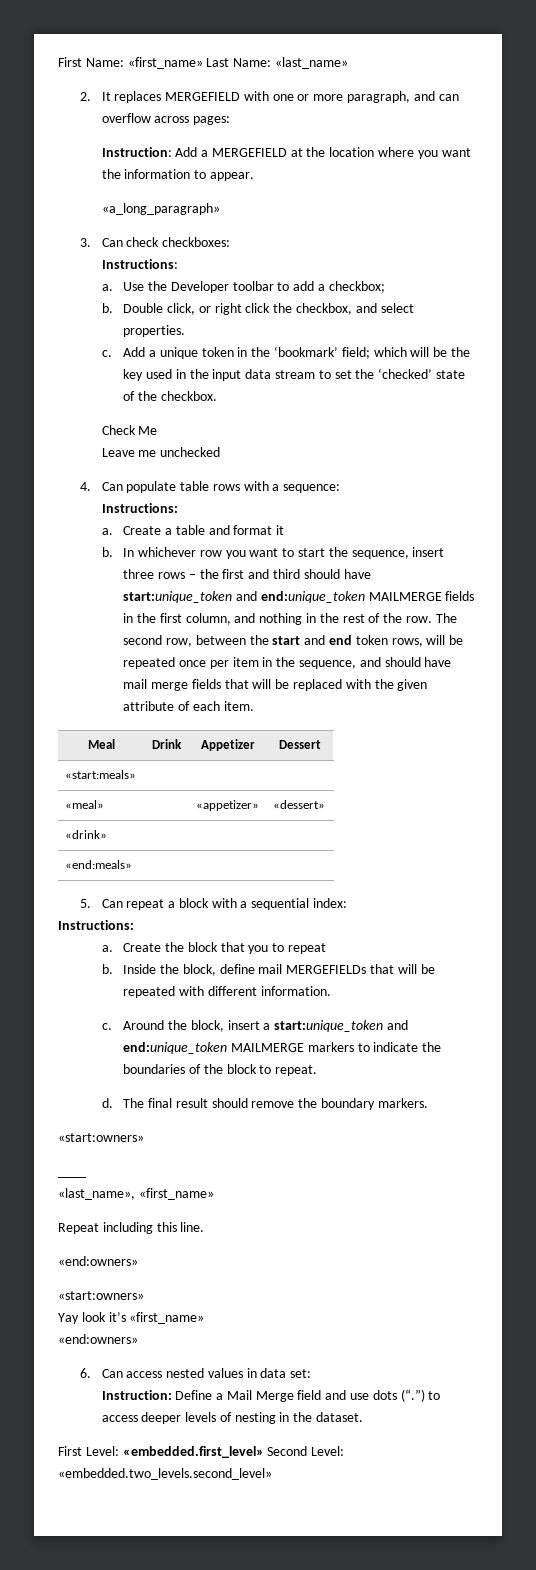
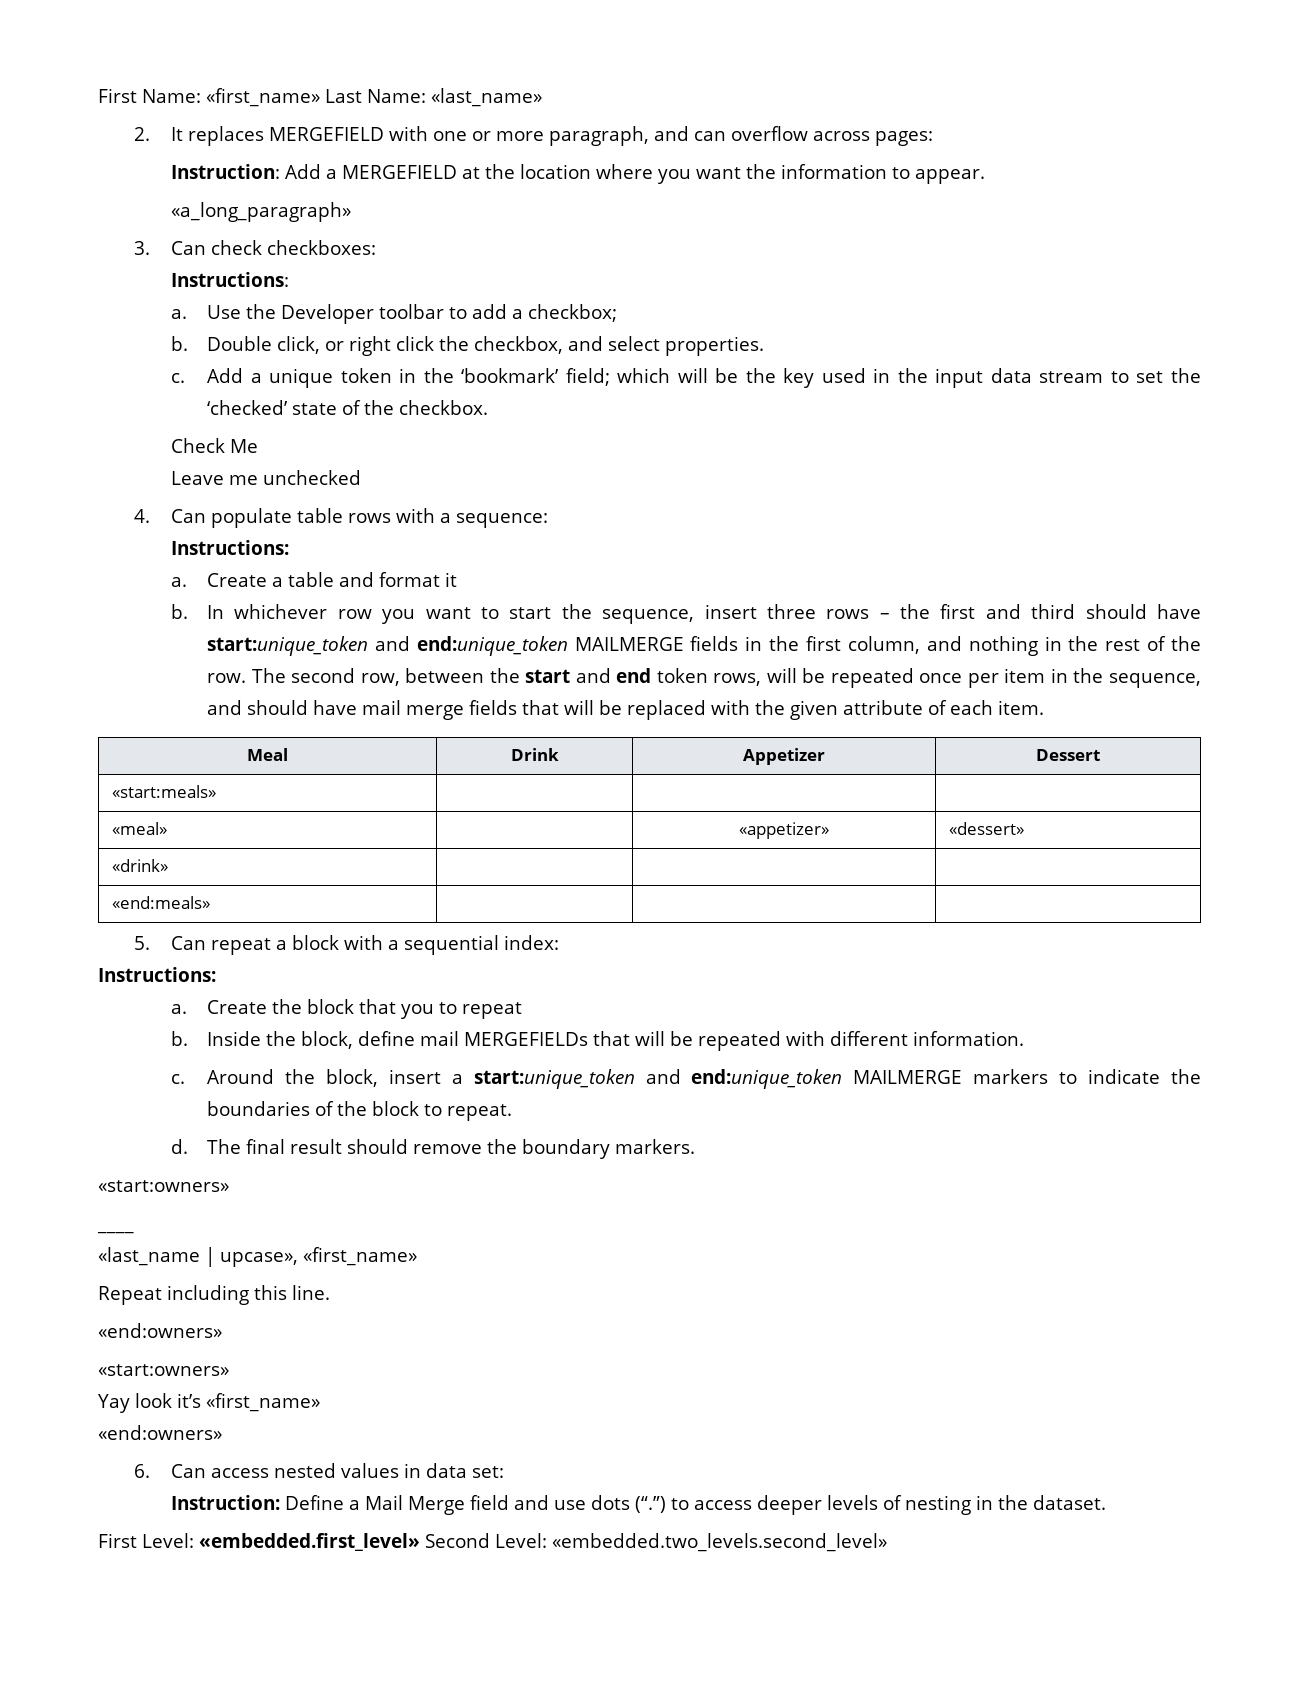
- «last_name», «first_name»
+ «last_name | upcase», «first_name»

